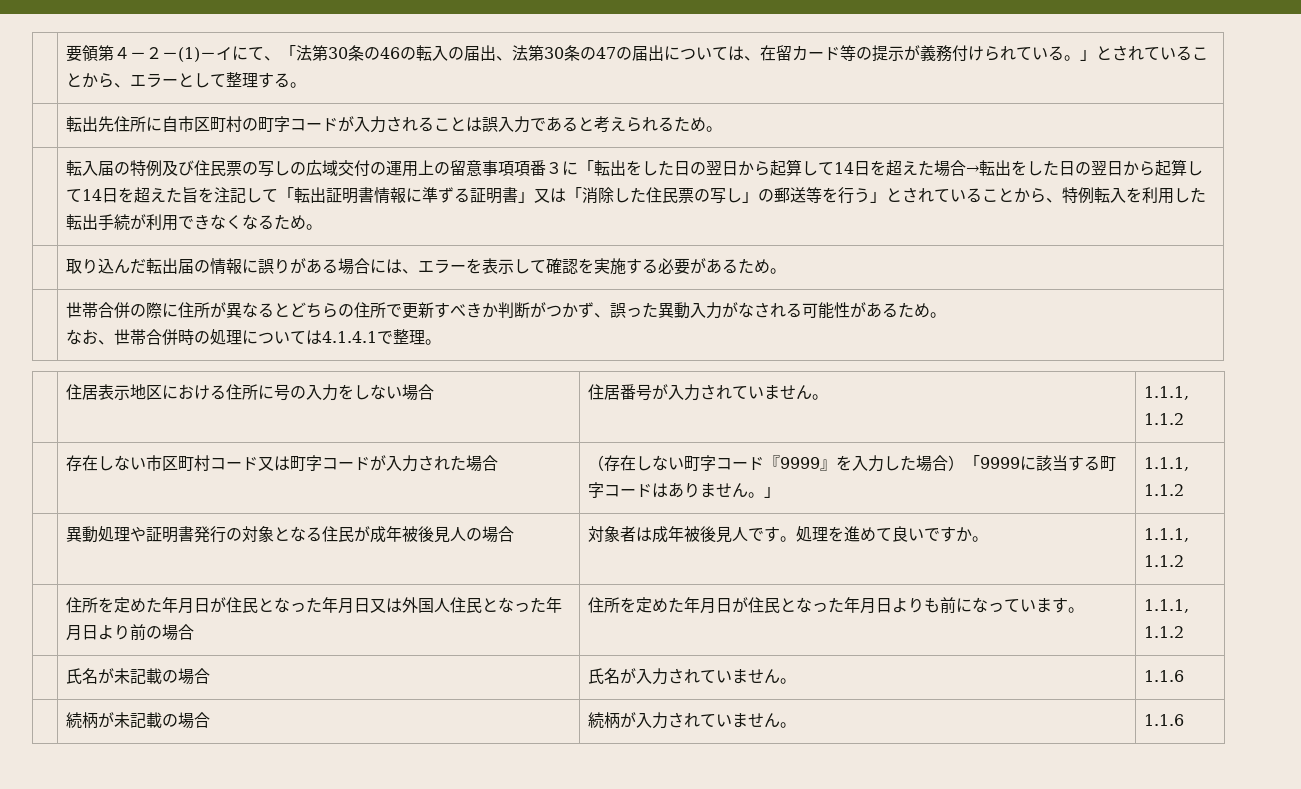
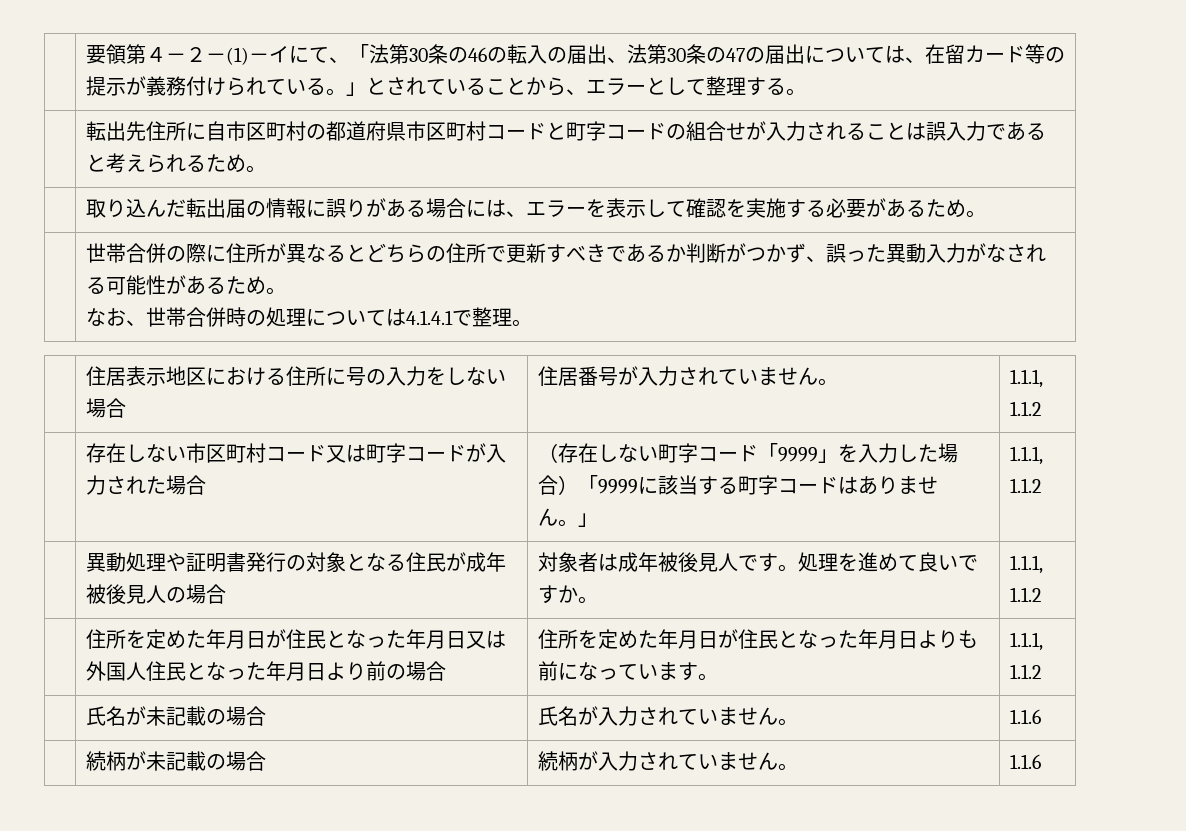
- | 転出先住所に自市区町村の町字コードが入力されることは誤入力であると考えられるため。
+ | 転出先住所に自市区町村の都道府県市区町村コードと町字コードの組合せが入力されることは誤入力であると考えられるため。
- 転入届の特例及び住民票の写しの広域交付の運用上の留意事項項番３に「転出をした日の翌日から起算して14日を超えた場合→転出をした日の翌日から起算して14日を超えた旨を注記して「転出証明書情報に準ずる証明書」又は「消除した住民票の写し」の郵送等を行う」とされていることから、特例転入を利用した転出手続が利用できなくなるため。
- | 世帯合併の際に住所が異なるとどちらの住所で更新すべきか判断がつかず、誤った異動入力がなされる可能性があるため。
+ | 世帯合併の際に住所が異なるとどちらの住所で更新すべきであるか判断がつかず、誤った異動入力がなされる可能性があるため。
- | 存在しない市区町村コード又は町字コードが入力された場合 | （存在しない町字コード『9999』を入力した場合）「9999に該当する町字コードはありません。」 | 1.1.1, 1.1.2
+ | 存在しない市区町村コード又は町字コードが入力された場合 | （存在しない町字コード「9999」を入力した場合）「9999に該当する町字コードはありません。」 | 1.1.1, 1.1.2

